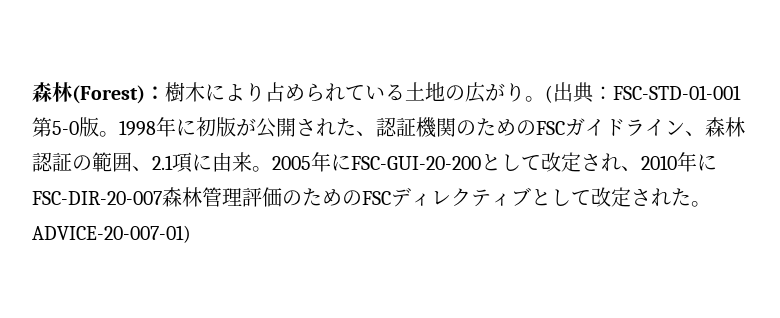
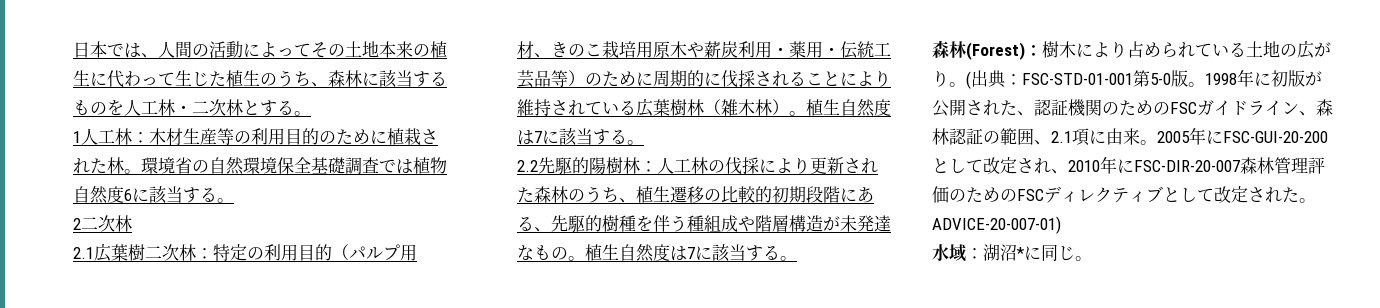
+ 日本では、人間の活動によってその土地本来の植生に代わって生じた植生のうち、森林に該当するものを人工林・二次林とする。
+ 1人工林：木材生産等の利用目的のために植栽された林。環境省の自然環境保全基礎調査では植物自然度6に該当する。
+ 2二次林
+ 2.1広葉樹二次林：特定の利用目的（パルプ用材、きのこ栽培用原木や薪炭利用・薬用・伝統工芸品等）のために周期的に伐採されることにより維持されている広葉樹林（雑木林）。植生自然度は7に該当する。
+ 2.2先駆的陽樹林：人工林の伐採により更新された森林のうち、植生遷移の比較的初期段階にある、先駆的樹種を伴う種組成や階層構造が未発達なもの。植生自然度は7に該当する。
+ 水域：湖沼*に同じ。

